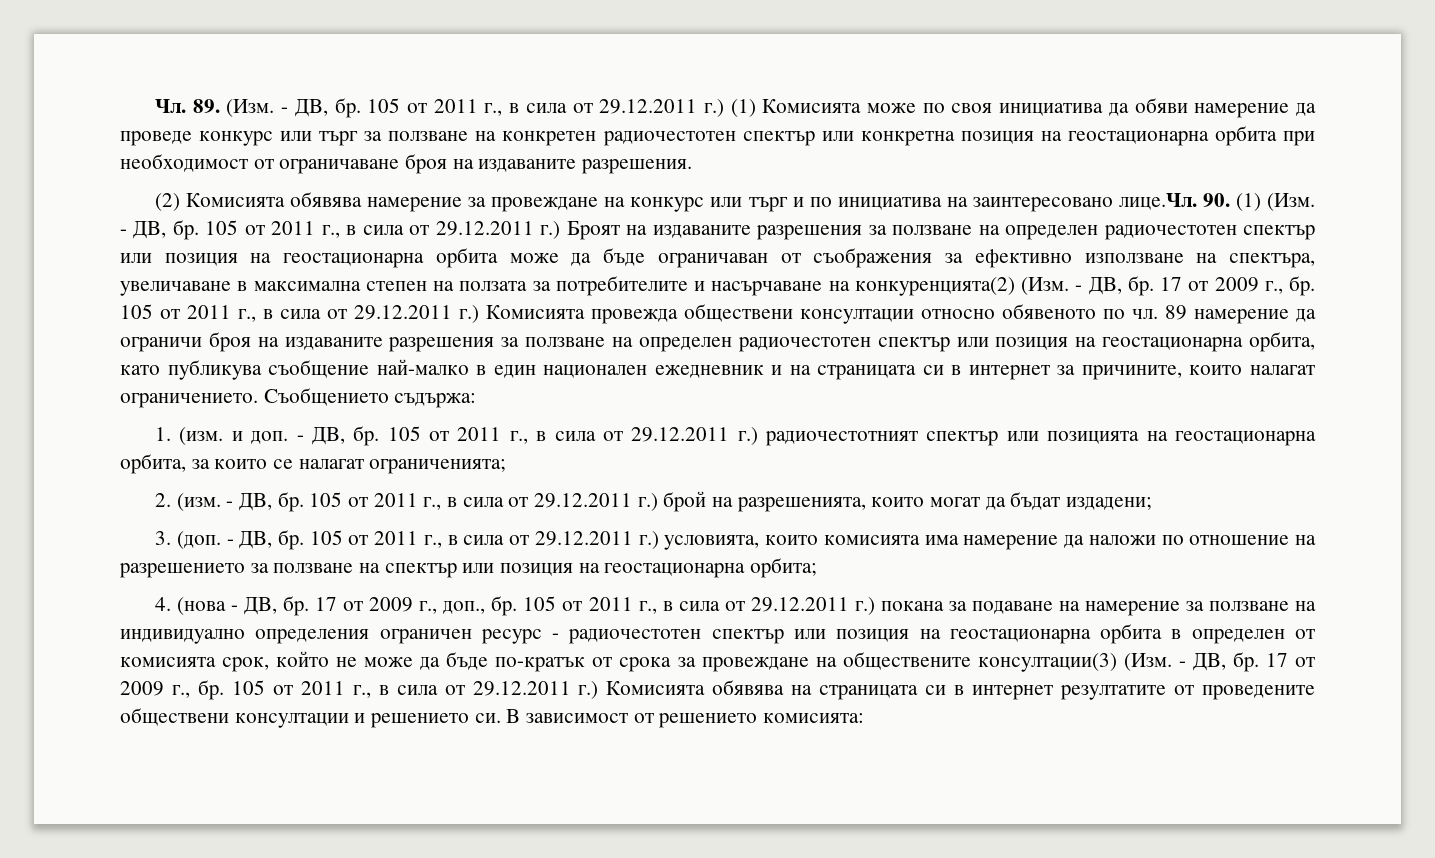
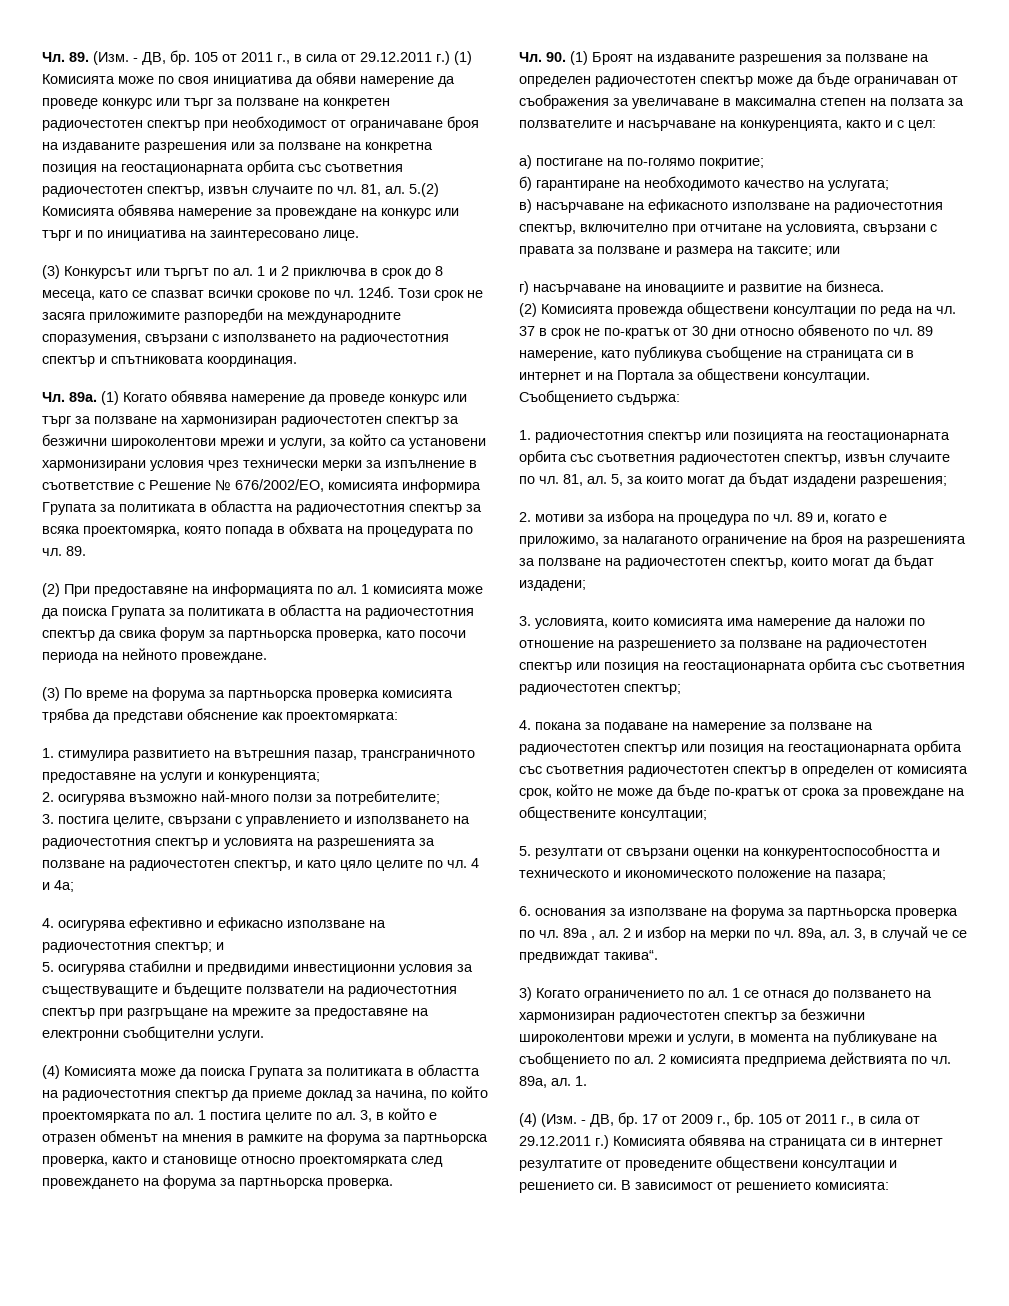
- 105 от 2011 г., в сила от 29.12.2011 г.) (1) Комисията може по своя инициатива да обяви намерение да проведе конкурс или търг за ползване на конкретен радиочестотен спектър или конкретна позиция на геостационарна орбита при необходимост от ограничаване броя на издаваните разрешения.
- (2) Комисията обявява намерение за провеждане на конкурс или търг и по инициатива на заинтересовано лице.Чл. 90. (1) (Изм. - ДВ, бр. 105 от 2011 г., в сила от 29.12.2011 г.) Броят на издаваните разрешения за ползване на определен радиочестотен спектър или позиция на геостационарна орбита може да бъде ограничаван от съображения за ефективно използване на спектъра, увеличаване в максимална степен на ползата за потребителите и насърчаване на конкуренцията(2) (Изм. - ДВ, бр. 17 от 2009 г., бр. 105 от 2011 г., в сила от 29.12.2011 г.) Комисията провежда обществени консултации относно обявеното по чл.
+ 105 от 2011 г., в сила от 29.12.2011 г.) (1) Комисията може по своя инициатива да обяви намерение да проведе конкурс или търг за ползване на конкретен радиочестотен спектър при необходимост от ограничаване броя на издаваните разрешения или за ползване на конкретна позиция на геостационарната орбита със съответния радиочестотен спектър, извън случаите по чл. 81, ал. 5.(2) Комисията обявява намерение за провеждане на конкурс или търг и по инициатива на заинтересовано лице.
+ (3) Конкурсът или търгът по ал. 1 и 2 приключва в срок до 8 месеца, като се спазват всички срокове по чл. 124б. Този срок не засяга приложимите разпоредби на международните споразумения, свързани с използването на радиочестотния спектър и спътниковата координация.
+ Чл. 89а. (1) Когато обявява намерение да проведе конкурс или търг за ползване на хармонизиран радиочестотен спектър за безжични широколентови мрежи и услуги, за който са установени хармонизирани условия чрез технически мерки за изпълнение в съответствие с Решение № 676/2002/ЕО, комисията информира Групата за политиката в областта на радиочестотния спектър за всяка проектомярка, която попада в обхвата на процедурата по чл. 89.
+ (2) При предоставяне на информацията по ал. 1 комисията може да поиска Групата за политиката в областта на радиочестотния спектър да свика форум за партньорска проверка, като посочи периода на нейното провеждане.
+ (3) По време на форума за партньорска проверка комисията трябва да представи обяснение как проектомярката:
+ 1. стимулира развитието на вътрешния пазар, трансграничното предоставяне на услуги и конкуренцията;
+ 2. осигурява възможно най-много ползи за потребителите;
+ 3. постига целите, свързани с управлението и използването на радиочестотния спектър и условията на разрешенията за ползване на радиочестотен спектър, и като цяло целите по чл. 4 и 4а;
+ 4. осигурява ефективно и ефикасно използване на радиочестотния спектър; и
+ 5. осигурява стабилни и предвидими инвестиционни условия за съществуващите и бъдещите ползватели на радиочестотния спектър при разгръщане на мрежите за предоставяне на електронни съобщителни услуги.
+ (4) Комисията може да поиска Групата за политиката в областта на радиочестотния спектър да приеме доклад за начина, по който проектомярката по ал. 1 постига целите по ал. 3, в който е отразен обменът на мнения в рамките на форума за партньорска проверка, както и становище относно проектомярката след провеждането на форума за партньорска проверка.
+ Чл. 90. (1) Броят на издаваните разрешения за ползване на определен радиочестотен спектър може да бъде ограничаван от съображения за увеличаване в максимална степен на ползата за ползвателите и насърчаване на конкуренцията, както и с цел:
+ а) постигане на по-голямо покритие;
+ б) гарантиране на необходимото качество на услугата;
+ в) насърчаване на ефикасното използване на радиочестотния спектър, включително при отчитане на условията, свързани с правата за ползване и размера на таксите; или
+ г) насърчаване на иновациите и развитие на бизнеса.
+ (2) Комисията провежда обществени консултации по реда на чл. 37 в срок не по-кратък от 30 дни относно обявеното по чл.
- 89 намерение да ограничи броя на издаваните разрешения за ползване на определен радиочестотен спектър или позиция на геостационарна орбита, като публикува съобщение най-малко в един национален ежедневник и на страницата си в интернет за причините, които налагат ограничението. Съобщението съдържа:
- 1. (изм. и доп. - ДВ, бр. 105 от 2011 г., в сила от 29.12.2011 г.) радиочестотният спектър или позицията на геостационарна орбита, за които се налагат ограниченията;
- 2. (изм. - ДВ, бр. 105 от 2011 г., в сила от 29.12.2011 г.) брой на разрешенията, които могат да бъдат издадени;
+ 89 намерение, като публикува съобщение на страницата си в интернет и на Портала за обществени консултации. Съобщението съдържа:
+ 1. радиочестотния спектър или позицията на геостационарната орбита със съответния радиочестотен спектър, извън случаите по чл. 81, ал. 5, за които могат да бъдат издадени разрешения;
+ 2. мотиви за избора на процедура по чл. 89 и, когато е приложимо, за налаганото ограничение на броя на разрешенията за ползване на радиочестотен спектър, които могат да бъдат издадени;
- 3. (доп. - ДВ, бр. 105 от 2011 г., в сила от 29.12.2011 г.) условията, които комисията има намерение да наложи по отношение на разрешението за ползване на спектър или позиция на геостационарна орбита;
- 4. (нова - ДВ, бр. 17 от 2009 г., доп., бр. 105 от 2011 г., в сила от 29.12.2011 г.) покана за подаване на намерение за ползване на индивидуално определения ограничен ресурс - радиочестотен спектър или позиция на геостационарна орбита в определен от комисията срок, който не може да бъде по-кратък от срока за провеждане на обществените консултации(3) (Изм. - ДВ, бр.
+ 3. условията, които комисията има намерение да наложи по отношение на разрешението за ползване на радиочестотен спектър или позиция на геостационарната орбита със съответния радиочестотен спектър;
+ 4. покана за подаване на намерение за ползване на радиочестотен спектър или позиция на геостационарната орбита със съответния радиочестотен спектър в определен от комисията срок, който не може да бъде по-кратък от срока за провеждане на обществените консултации;
+ 5. резултати от свързани оценки на конкурентоспособността и техническото и икономическото положение на пазара;
+ 6. основания за използване на форума за партньорска проверка по чл. 89а , ал. 2 и избор на мерки по чл. 89а, ал. 3, в случай че се предвиждат такива“.
+ 3) Когато ограничениeто по ал. 1 се отнася до ползването на хармонизиран радиочестотен спектър за безжични широколентови мрежи и услуги, в момента на публикуване на съобщението по ал. 2 комисията предприема действията по чл. 89а, ал. 1.
+ (4) (Изм. - ДВ, бр.

